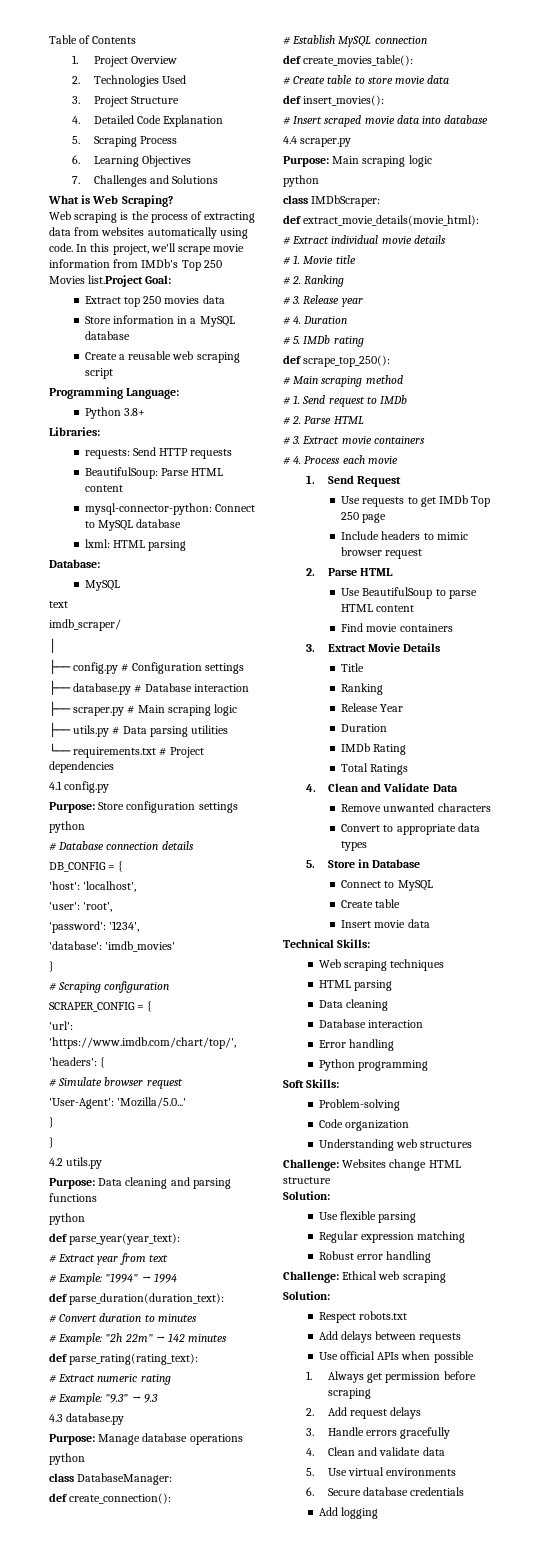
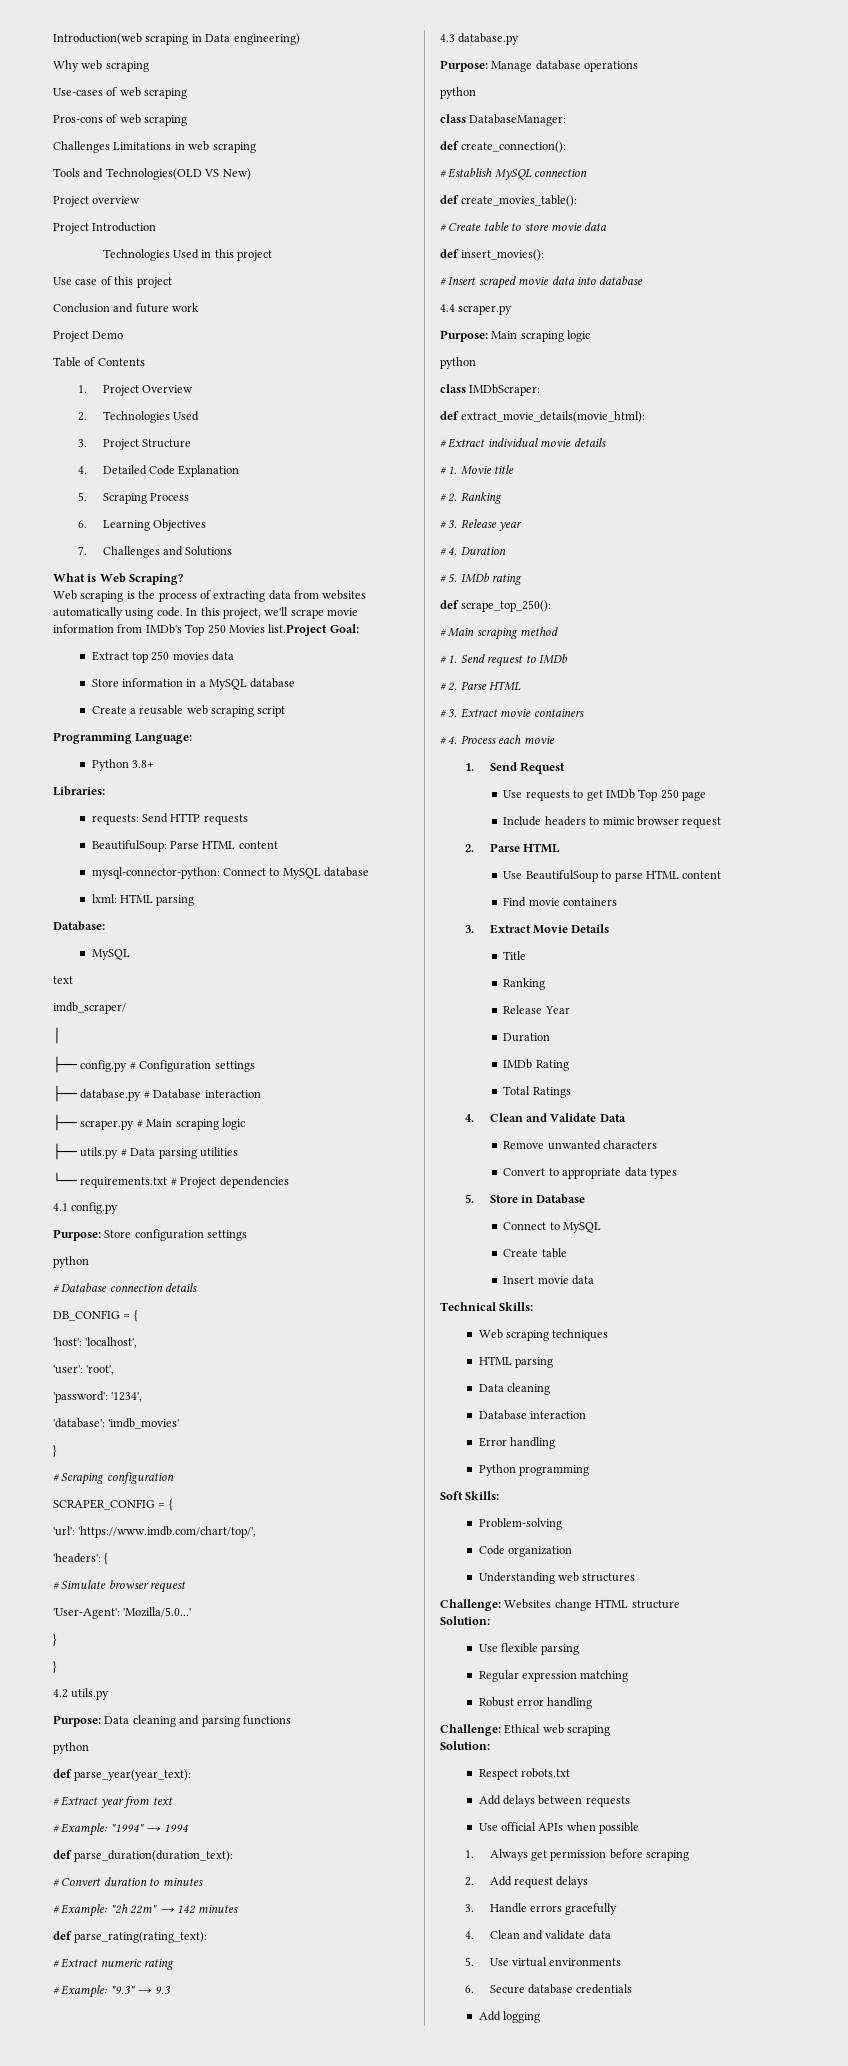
+ Introduction(web scraping in Data engineering)
+ Why web scraping
+ Use-cases of web scraping
+ Pros-cons of web scraping
+ Challenges Limitations in web scraping
+ Tools and Technologies(OLD VS New)
+ Project overview
+ Project Introduction
+ Technologies Used in this project
+ Use case of this project
+ Conclusion and future work
+ Project Demo

